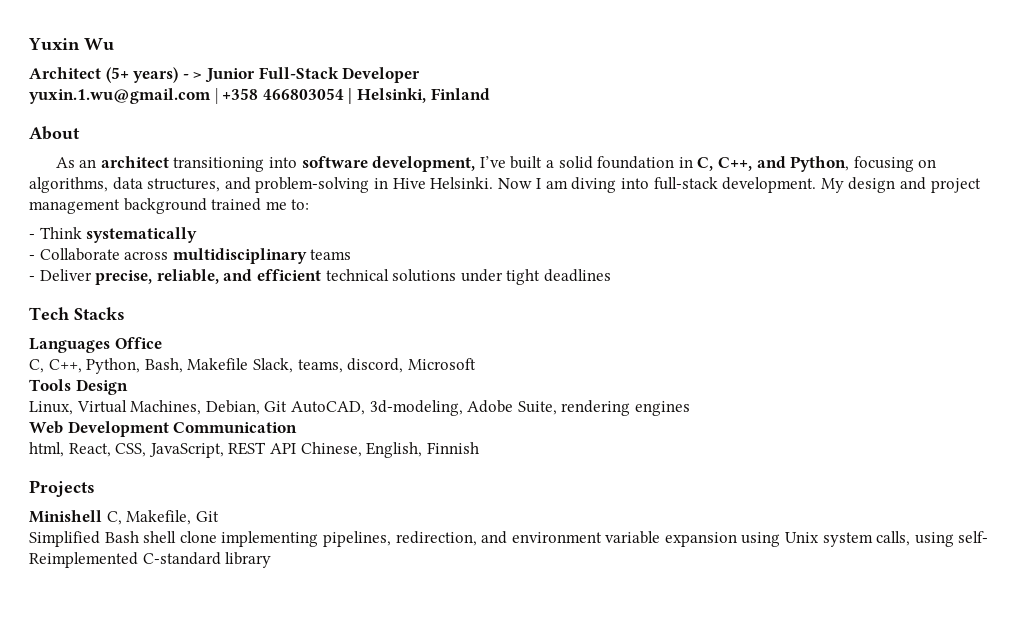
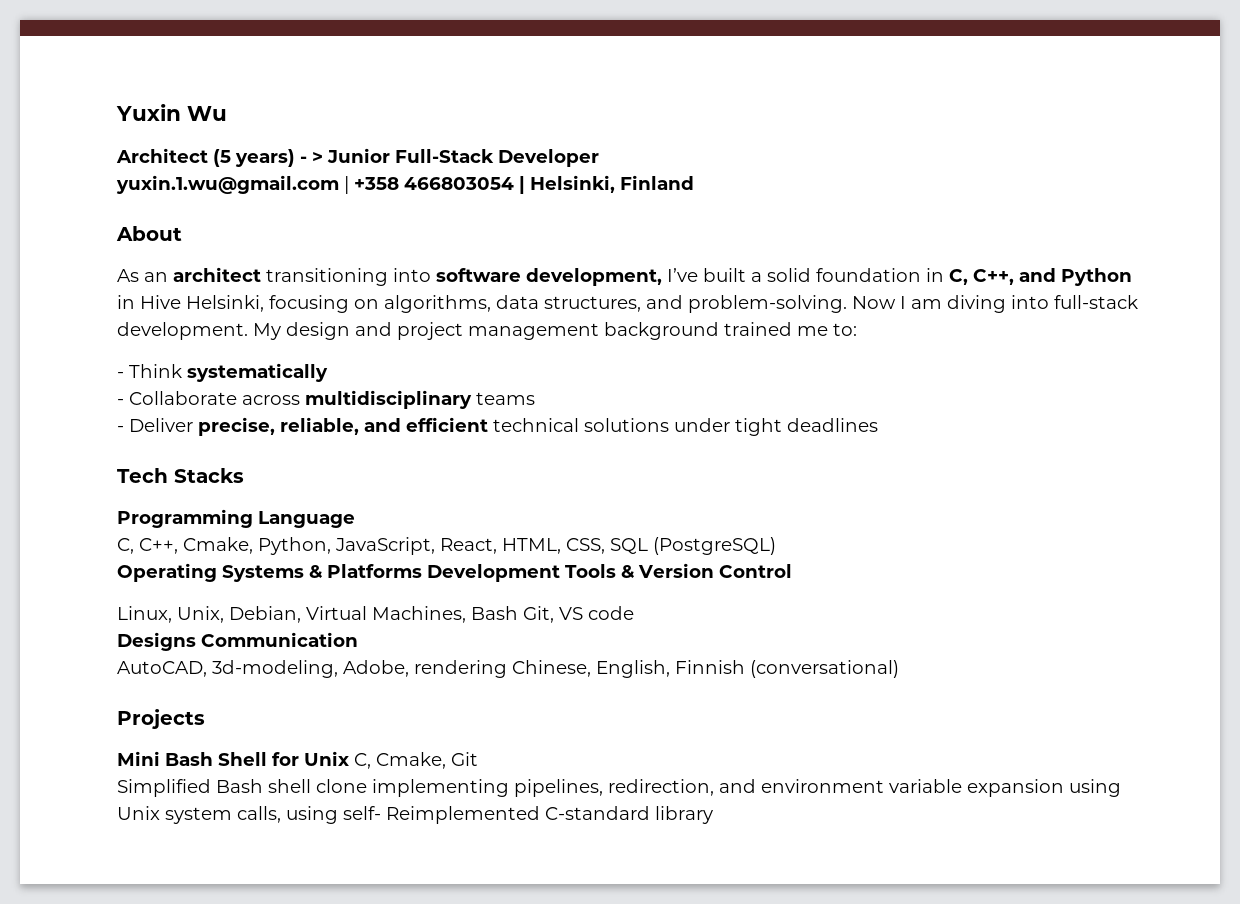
- Architect (5+ years) - > Junior Full-Stack Developer
+ Architect (5 years) - > Junior Full-Stack Developer
- As an architect transitioning into software development, I’ve built a solid foundation in C, C++, and Python, focusing on algorithms, data structures, and problem-solving in Hive Helsinki.
+ As an architect transitioning into software development, I’ve built a solid foundation in C, C++, and Python in Hive Helsinki, focusing on algorithms, data structures, and problem-solving.
- Languages Office
- C, C++, Python, Bash, Makefile Slack, teams, discord, Microsoft
- Tools Design
- Linux, Virtual Machines, Debian, Git AutoCAD, 3d-modeling, Adobe Suite, rendering engines
- Web Development Communication
- html, React, CSS, JavaScript, REST API Chinese, English, Finnish
+ Programming Language
+ C, C++, Cmake, Python, JavaScript, React, HTML, CSS, SQL (PostgreSQL)
+ Operating Systems & Platforms Development Tools & Version Control
+ Linux, Unix, Debian, Virtual Machines, Bash Git, VS code
+ Designs Communication
+ AutoCAD, 3d-modeling, Adobe, rendering Chinese, English, Finnish (conversational)
- Minishell C, Makefile, Git
+ Mini Bash Shell for Unix C, Cmake, Git

